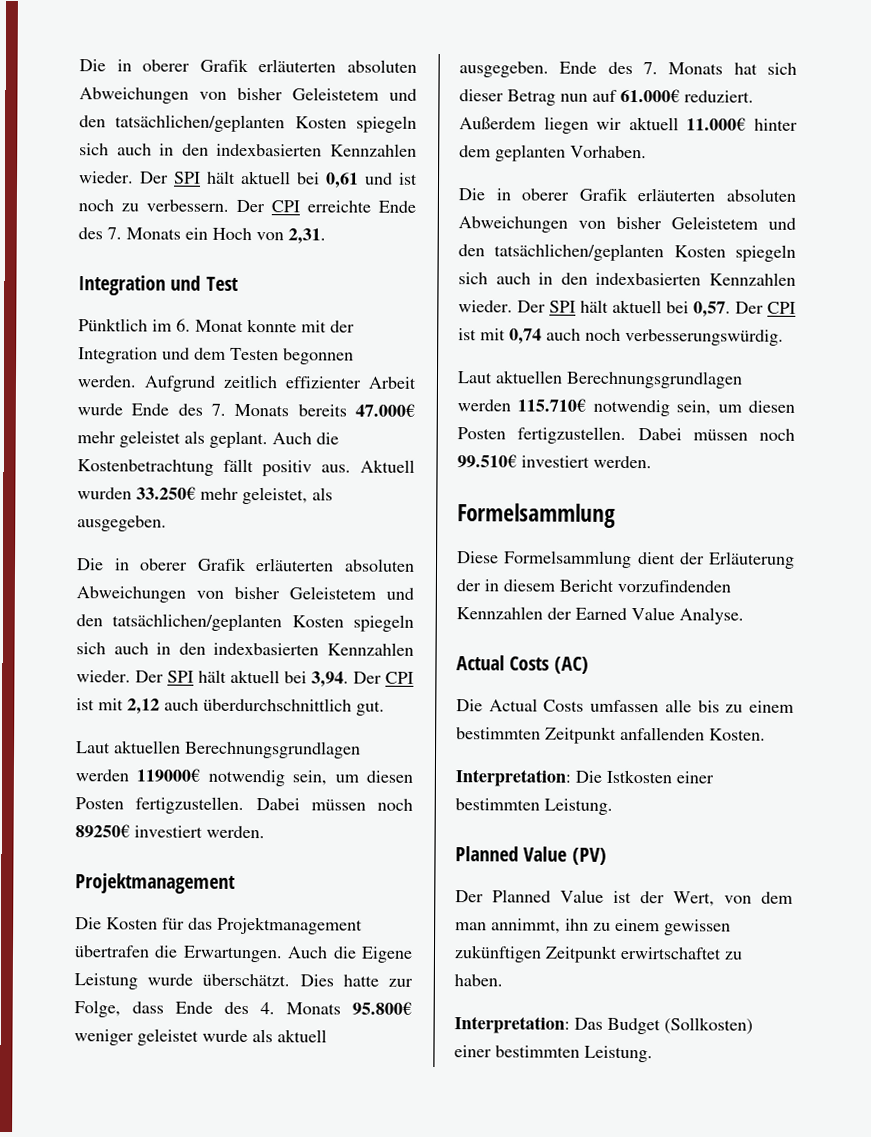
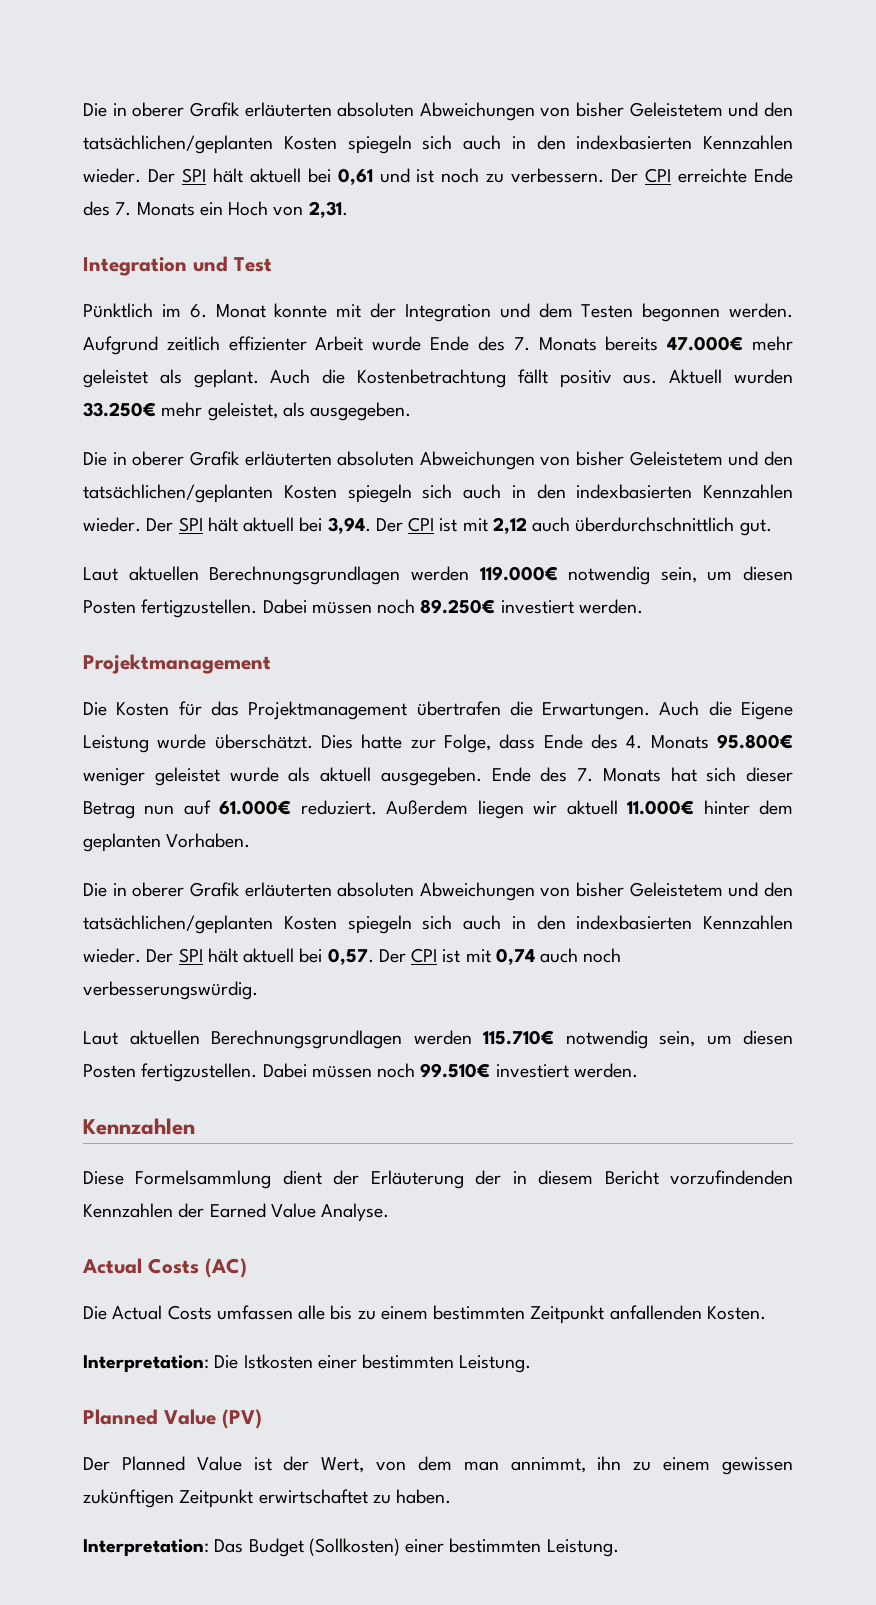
- Laut aktuellen Berechnungsgrundlagen werden 119000€ notwendig sein, um diesen Posten fertigzustellen. Dabei müssen noch 89250€ investiert werden.
+ Laut aktuellen Berechnungsgrundlagen werden 119.000€ notwendig sein, um diesen Posten fertigzustellen. Dabei müssen noch 89.250€ investiert werden.
  Dabei müssen noch 99.510€ investiert werden.
- Formelsammlung
+ Kennzahlen

